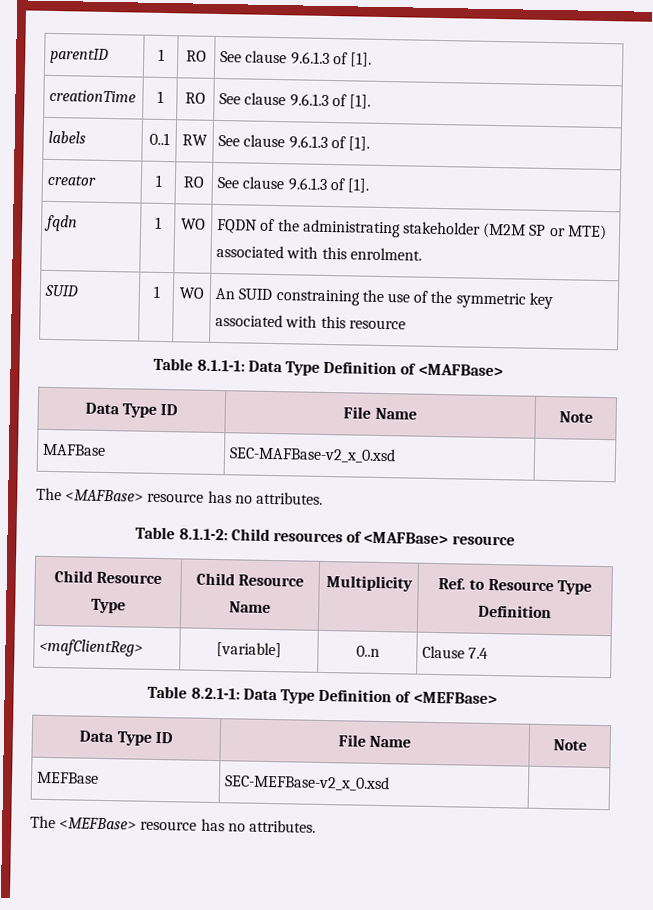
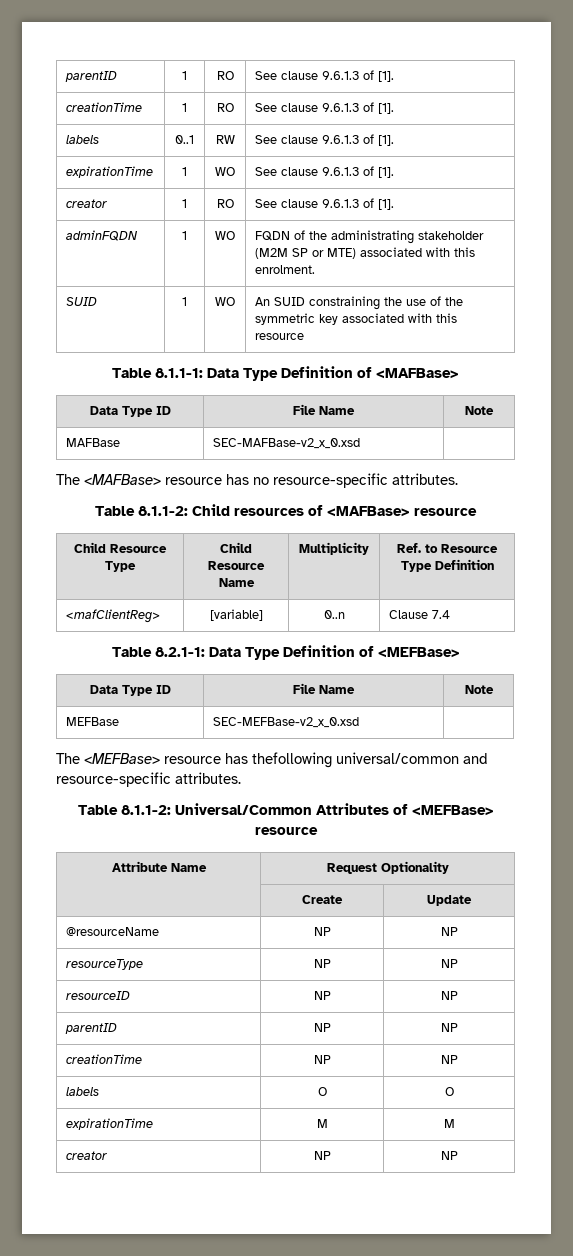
+ expirationTime | 1 | WO | See clause 9.6.1.3 of [1].
- fqdn | 1 | WO | FQDN of the administrating stakeholder (M2M SP or MTE) associated with this enrolment.
+ adminFQDN | 1 | WO | FQDN of the administrating stakeholder (M2M SP or MTE) associated with this enrolment.
- The <MAFBase> resource has no attributes.
+ The <MAFBase> resource has no resource-specific attributes.
- The <MEFBase> resource has no attributes.
+ The <MEFBase> resource has thefollowing universal/common and resource-specific attributes.
+ Table 8.1.1-2: Universal/Common Attributes of <MEFBase> resource
+ Attribute Name | Request Optionality
+ | Create | Update
+ @resourceName | NP | NP
+ resourceType | NP | NP
+ resourceID | NP | NP
+ parentID | NP | NP
+ creationTime | NP | NP
+ labels | O | O
+ expirationTime | M | M
+ creator | NP | NP

